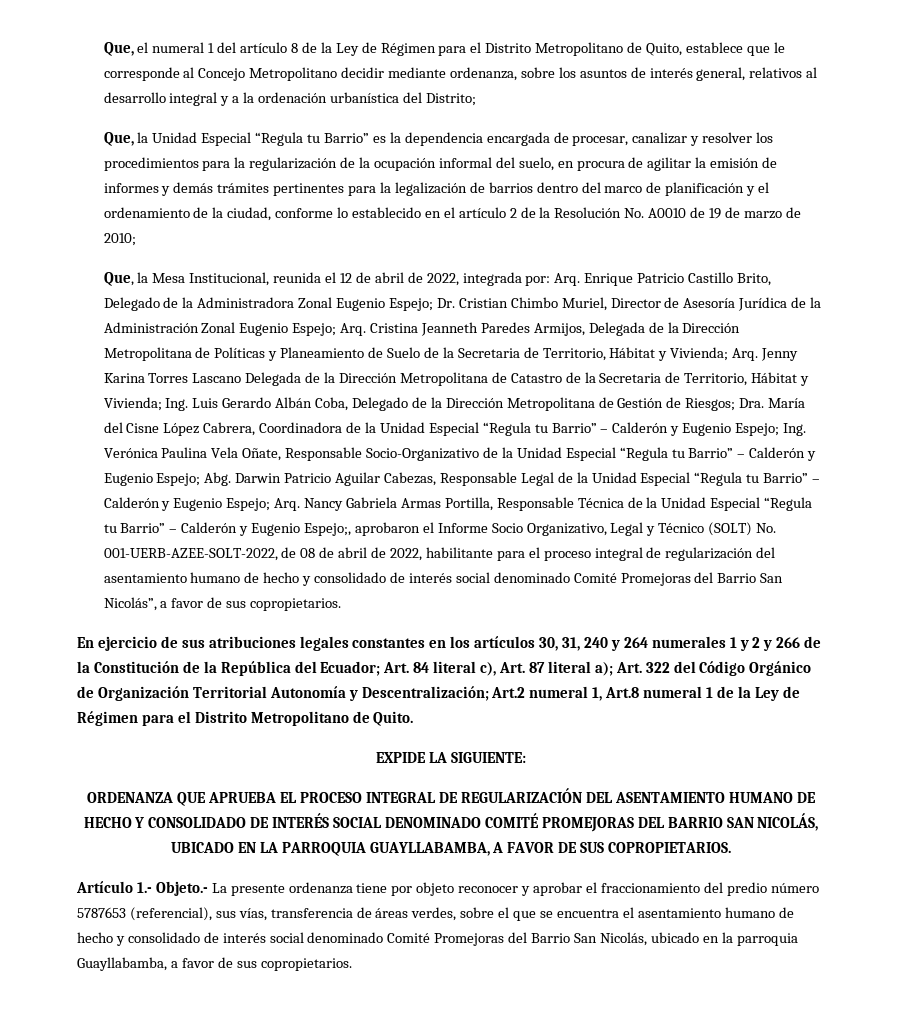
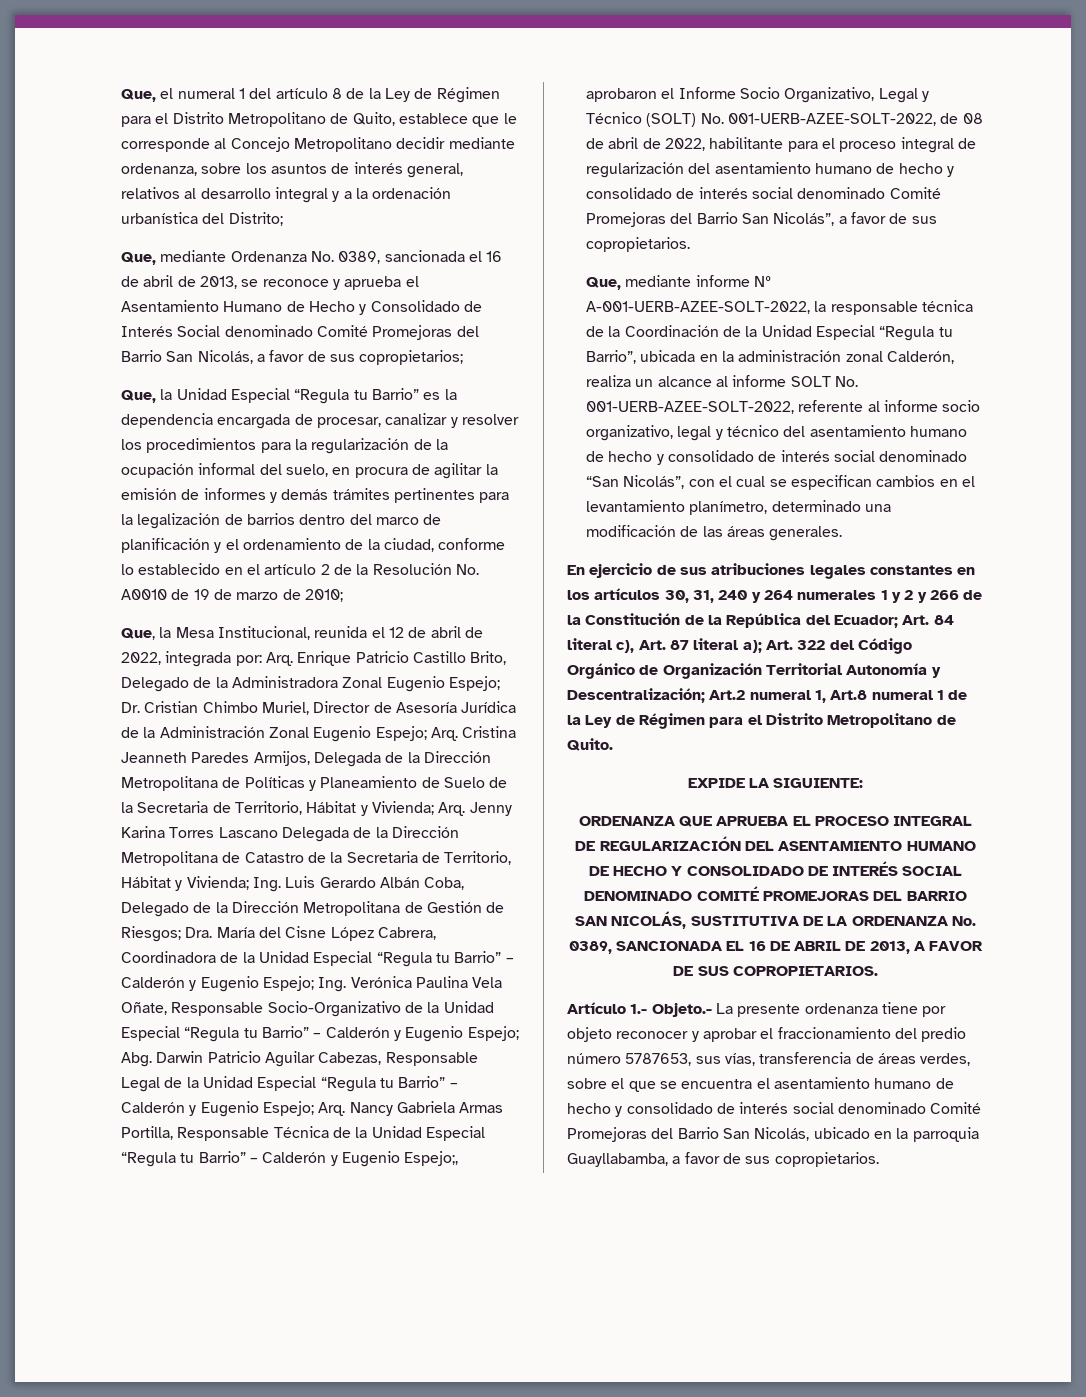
+ Que, mediante Ordenanza No. 0389, sancionada el 16 de abril de 2013, se reconoce y aprueba el Asentamiento Humano de Hecho y Consolidado de Interés Social denominado Comité Promejoras del Barrio San Nicolás, a favor de sus copropietarios;
+ Que, mediante informe Nº A-001-UERB-AZEE-SOLT-2022, la responsable técnica de la Coordinación de la Unidad Especial “Regula tu Barrio”, ubicada en la administración zonal Calderón, realiza un alcance al informe SOLT No. 001-UERB-AZEE-SOLT-2022, referente al informe socio organizativo, legal y técnico del asentamiento humano de hecho y consolidado de interés social denominado “San Nicolás”, con el cual se especifican cambios en el levantamiento planímetro, determinado una modificación de las áreas generales.
- ORDENANZA QUE APRUEBA EL PROCESO INTEGRAL DE REGULARIZACIÓN DEL ASENTAMIENTO HUMANO DE HECHO Y CONSOLIDADO DE INTERÉS SOCIAL DENOMINADO COMITÉ PROMEJORAS DEL BARRIO SAN NICOLÁS, UBICADO EN LA PARROQUIA GUAYLLABAMBA, A FAVOR DE SUS COPROPIETARIOS.
+ ORDENANZA QUE APRUEBA EL PROCESO INTEGRAL DE REGULARIZACIÓN DEL ASENTAMIENTO HUMANO DE HECHO Y CONSOLIDADO DE INTERÉS SOCIAL DENOMINADO COMITÉ PROMEJORAS DEL BARRIO SAN NICOLÁS, SUSTITUTIVA DE LA ORDENANZA No. 0389, SANCIONADA EL 16 DE ABRIL DE 2013, A FAVOR DE SUS COPROPIETARIOS.
- Artículo 1.- Objeto.- La presente ordenanza tiene por objeto reconocer y aprobar el fraccionamiento del predio número 5787653 (referencial), sus vías, transferencia de áreas verdes, sobre el que se encuentra el asentamiento humano de hecho y consolidado de interés social denominado Comité Promejoras del Barrio San Nicolás, ubicado en la parroquia Guayllabamba, a favor de sus copropietarios.
+ Artículo 1.- Objeto.- La presente ordenanza tiene por objeto reconocer y aprobar el fraccionamiento del predio número 5787653, sus vías, transferencia de áreas verdes, sobre el que se encuentra el asentamiento humano de hecho y consolidado de interés social denominado Comité Promejoras del Barrio San Nicolás, ubicado en la parroquia Guayllabamba, a favor de sus copropietarios.

